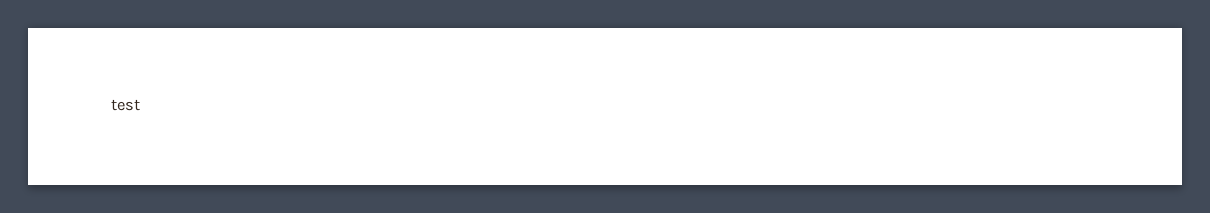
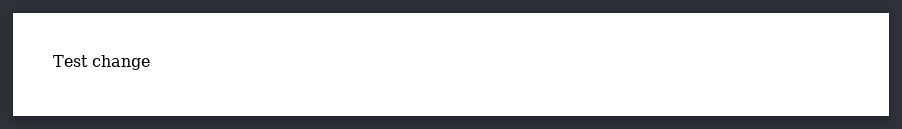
- test
+ Test change

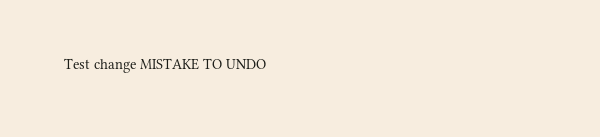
- Test change
+ Test change MISTAKE TO UNDO

